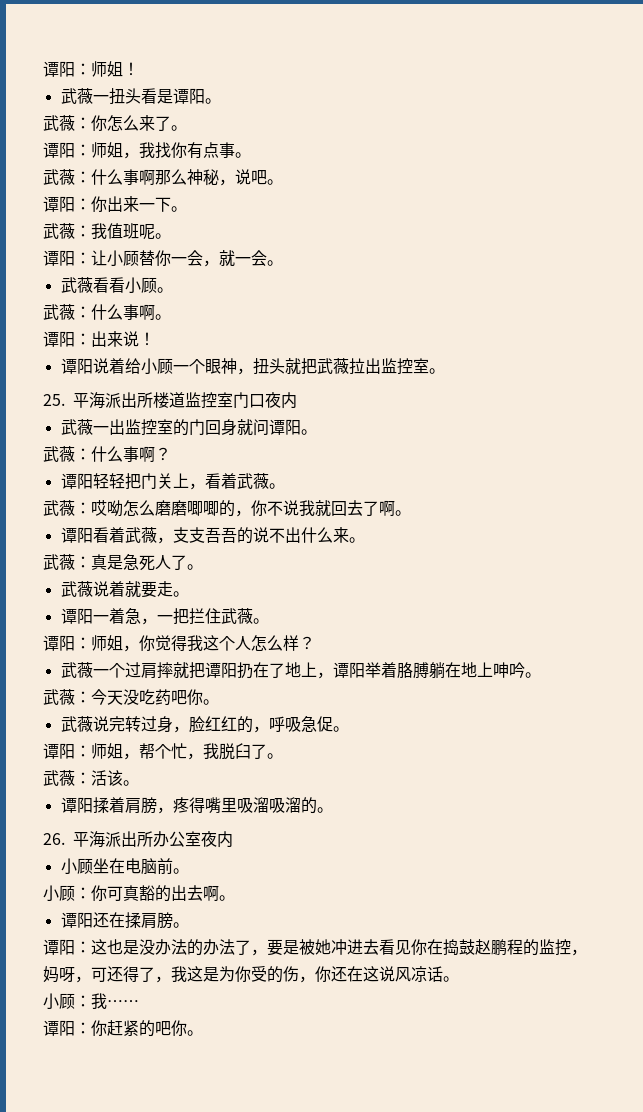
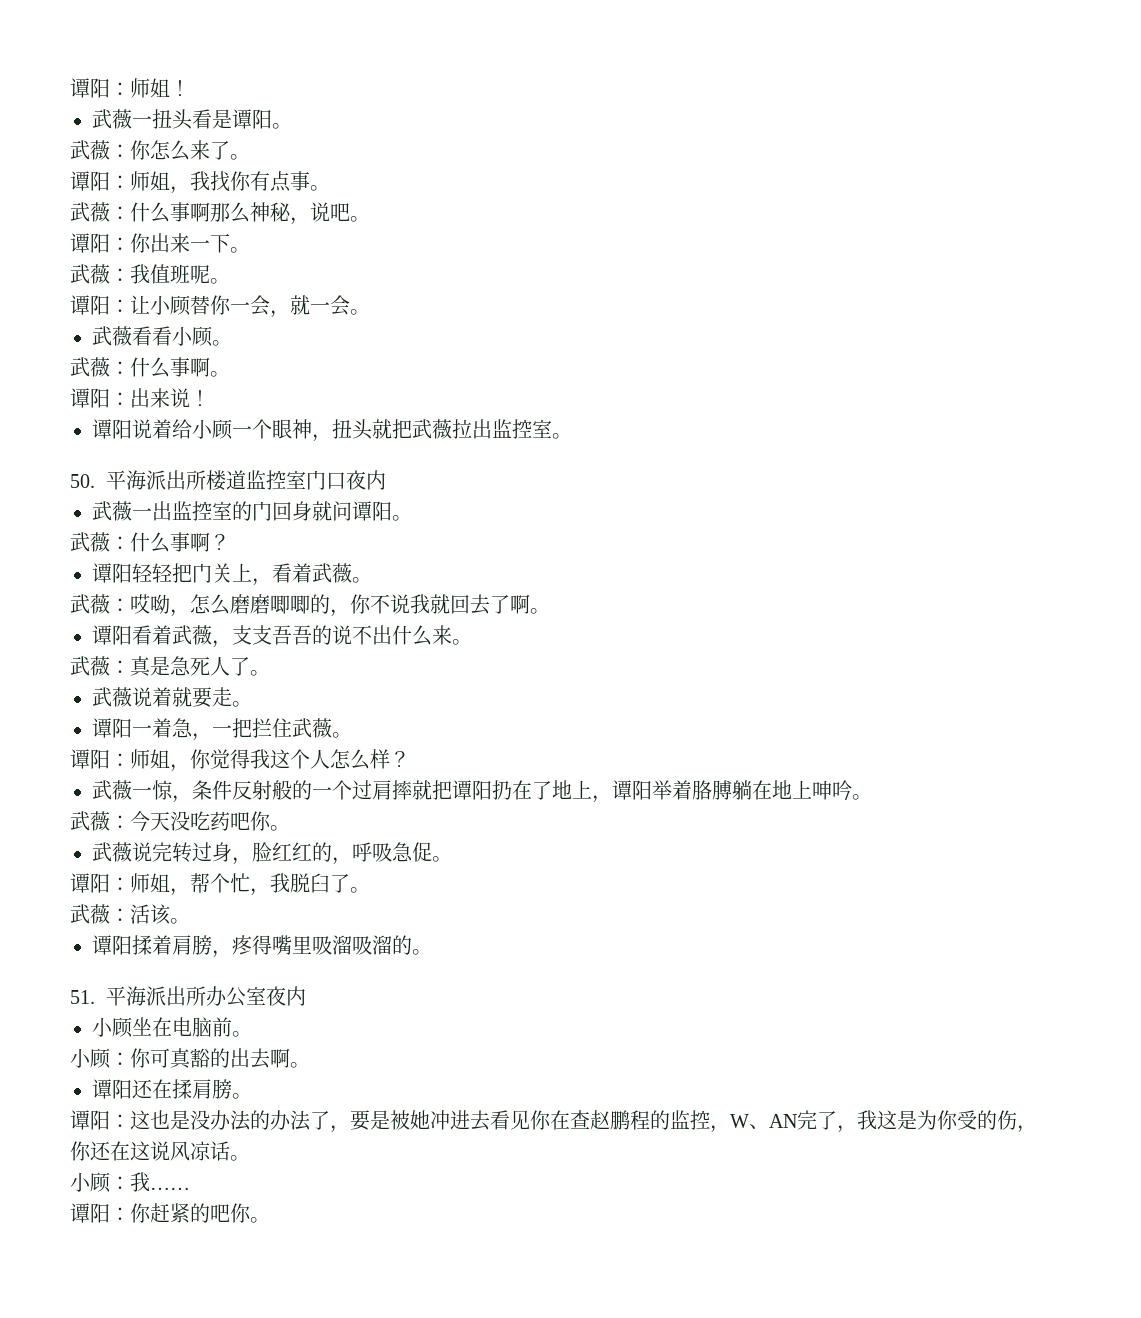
- 25.平海派出所楼道监控室门口夜内
+ 50.平海派出所楼道监控室门口夜内
- 武薇：哎呦怎么磨磨唧唧的，你不说我就回去了啊。
+ 武薇：哎呦，怎么磨磨唧唧的，你不说我就回去了啊。
- 武薇一个过肩摔就把谭阳扔在了地上，谭阳举着胳膊躺在地上呻吟。
+ 武薇一惊，条件反射般的一个过肩摔就把谭阳扔在了地上，谭阳举着胳膊躺在地上呻吟。
- 26.平海派出所办公室夜内
+ 51.平海派出所办公室夜内
- 谭阳：这也是没办法的办法了，要是被她冲进去看见你在捣鼓赵鹏程的监控，妈呀，可还得了，我这是为你受的伤，你还在这说风凉话。
+ 谭阳：这也是没办法的办法了，要是被她冲进去看见你在查赵鹏程的监控，W、AN完了，我这是为你受的伤，你还在这说风凉话。

